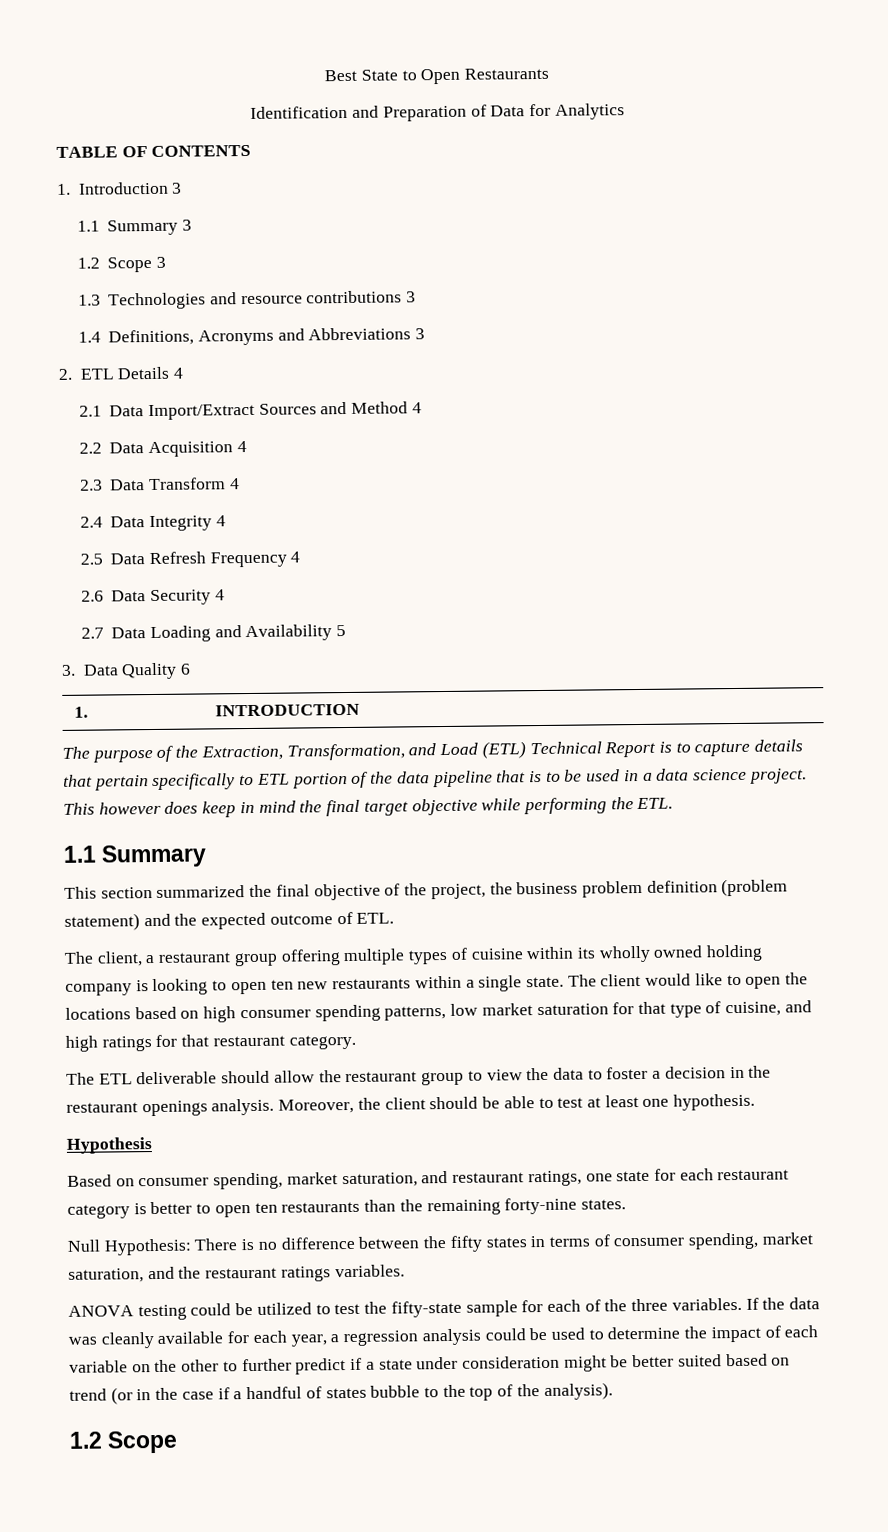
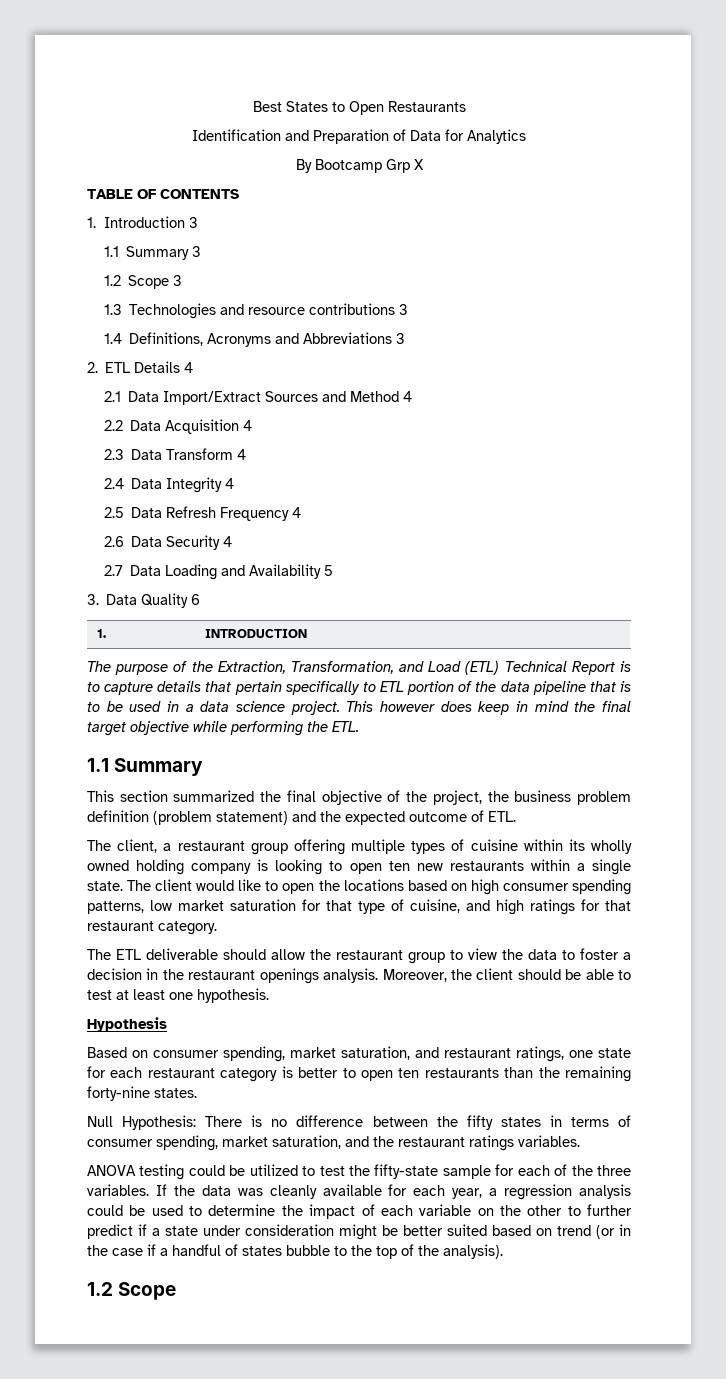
- Best State to Open Restaurants
+ Best States to Open Restaurants
+ By Bootcamp Grp X

